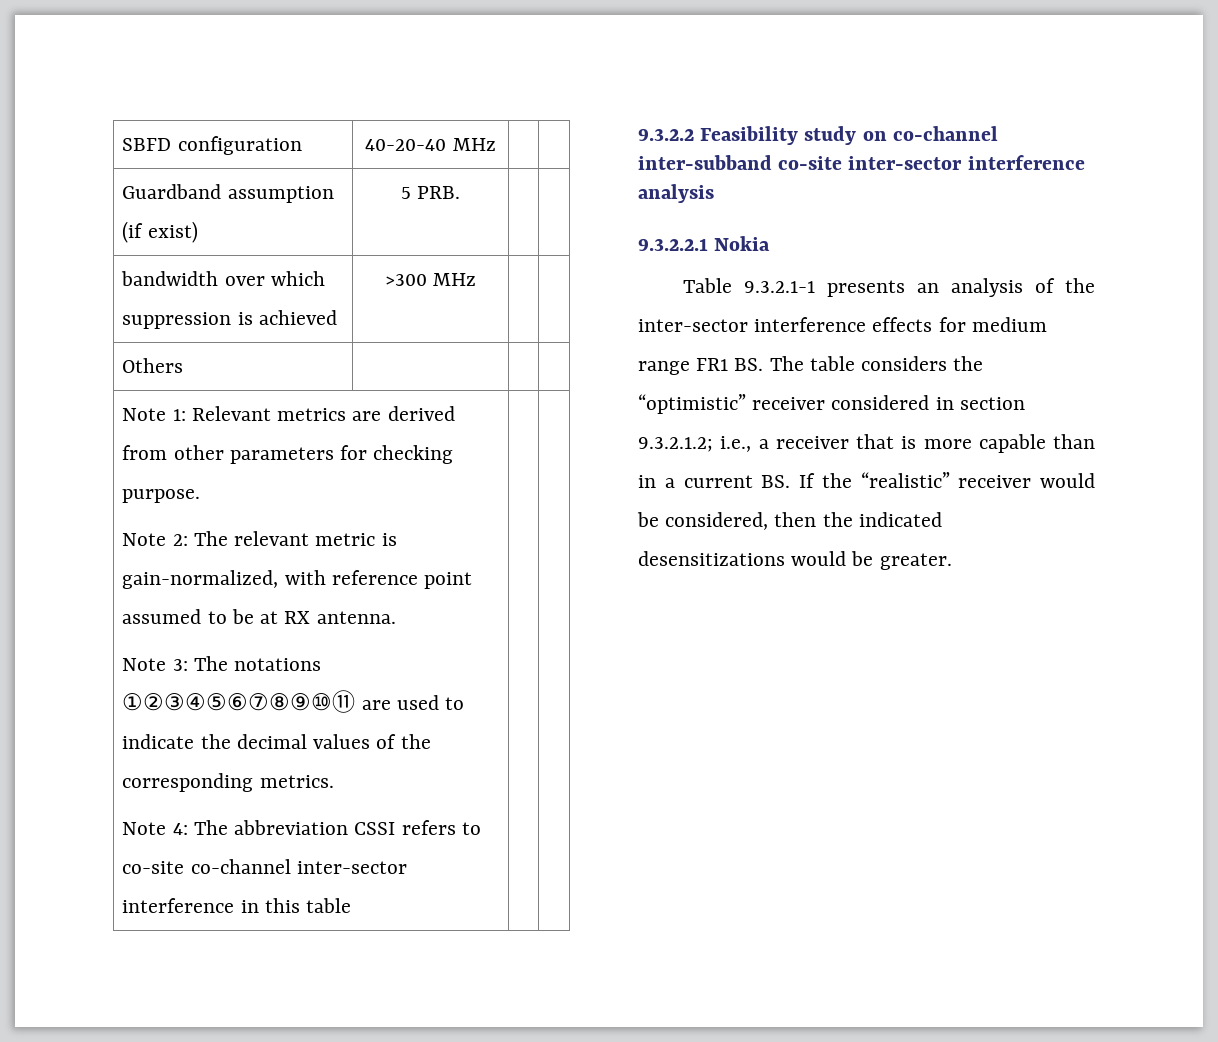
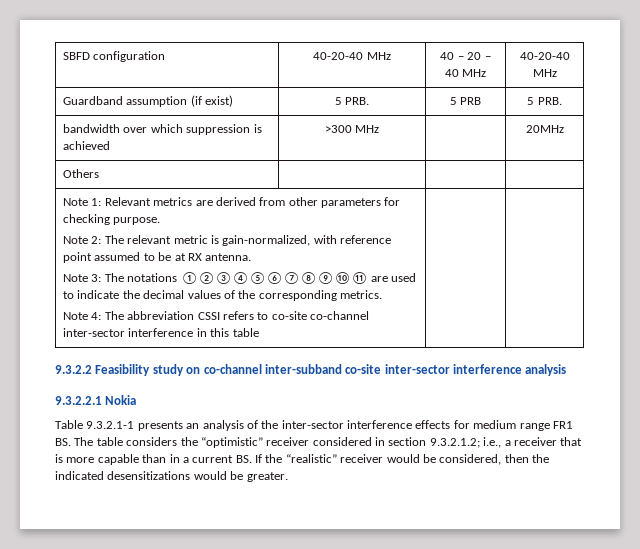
- SBFD configuration | 40-20-40 MHz | |
+ SBFD configuration | 40-20-40 MHz | 40 – 20 – 40 MHz | 40-20-40 MHz
- Guardband assumption (if exist) | 5 PRB. | |
+ Guardband assumption (if exist) | 5 PRB. | 5 PRB | 5 PRB.
- bandwidth over which suppression is achieved | >300 MHz | |
+ bandwidth over which suppression is achieved | >300 MHz | | 20MHz

